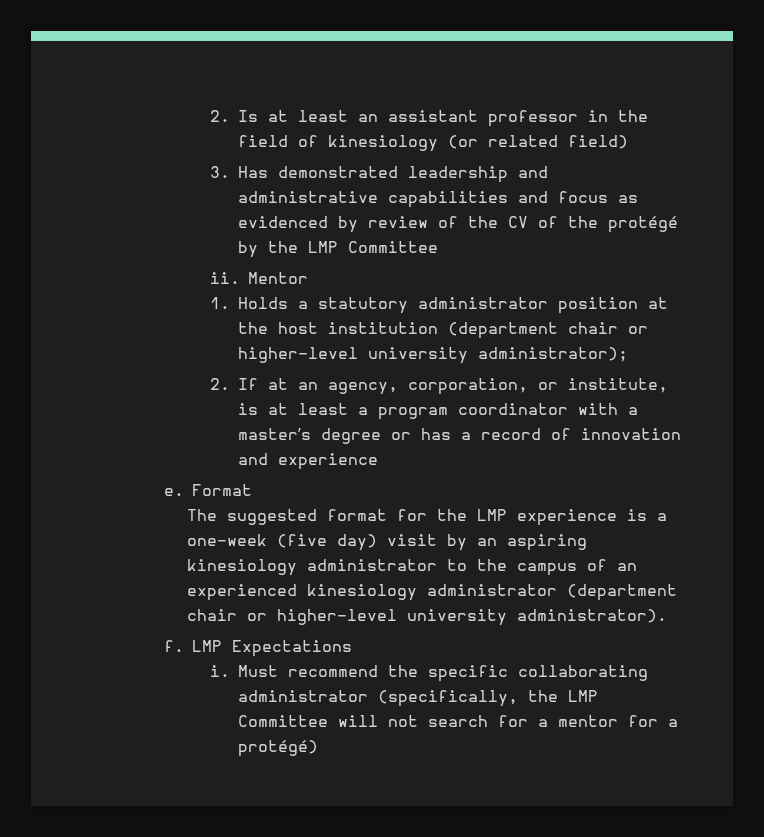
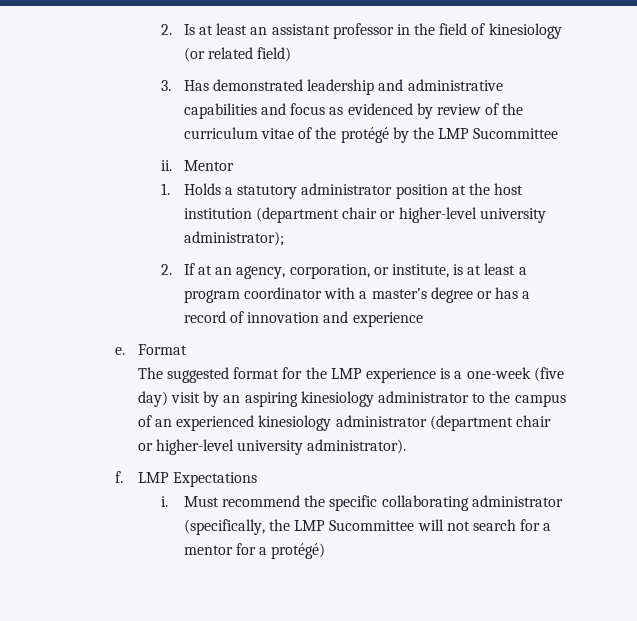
- 3. Has demonstrated leadership and administrative capabilities and focus as evidenced by review of the CV of the protégé by the LMP Committee
+ 3. Has demonstrated leadership and administrative capabilities and focus as evidenced by review of the curriculum vitae of the protégé by the LMP Sucommittee
- Must recommend the specific collaborating administrator (specifically, the LMP Committee will not search for a mentor for a protégé)
+ Must recommend the specific collaborating administrator (specifically, the LMP Sucommittee will not search for a mentor for a protégé)

